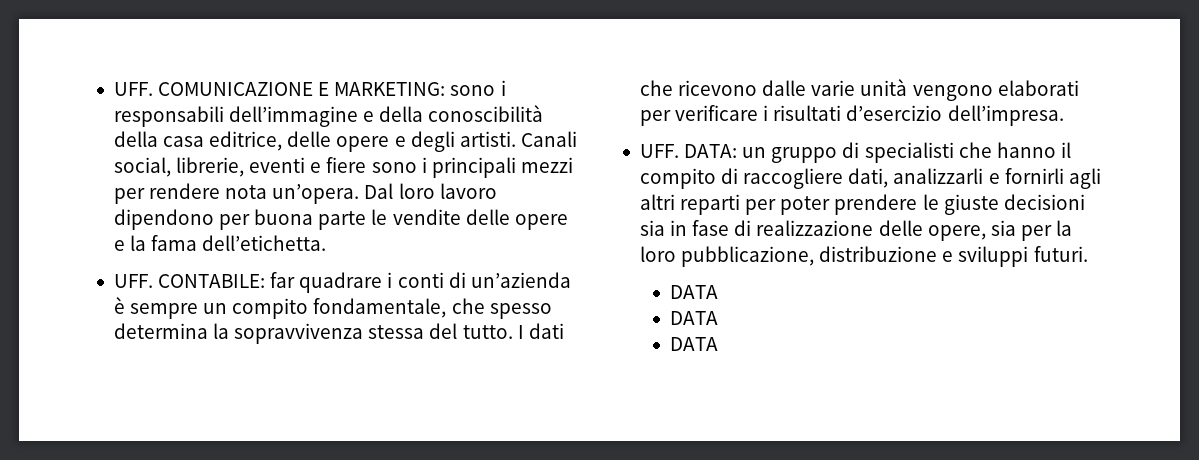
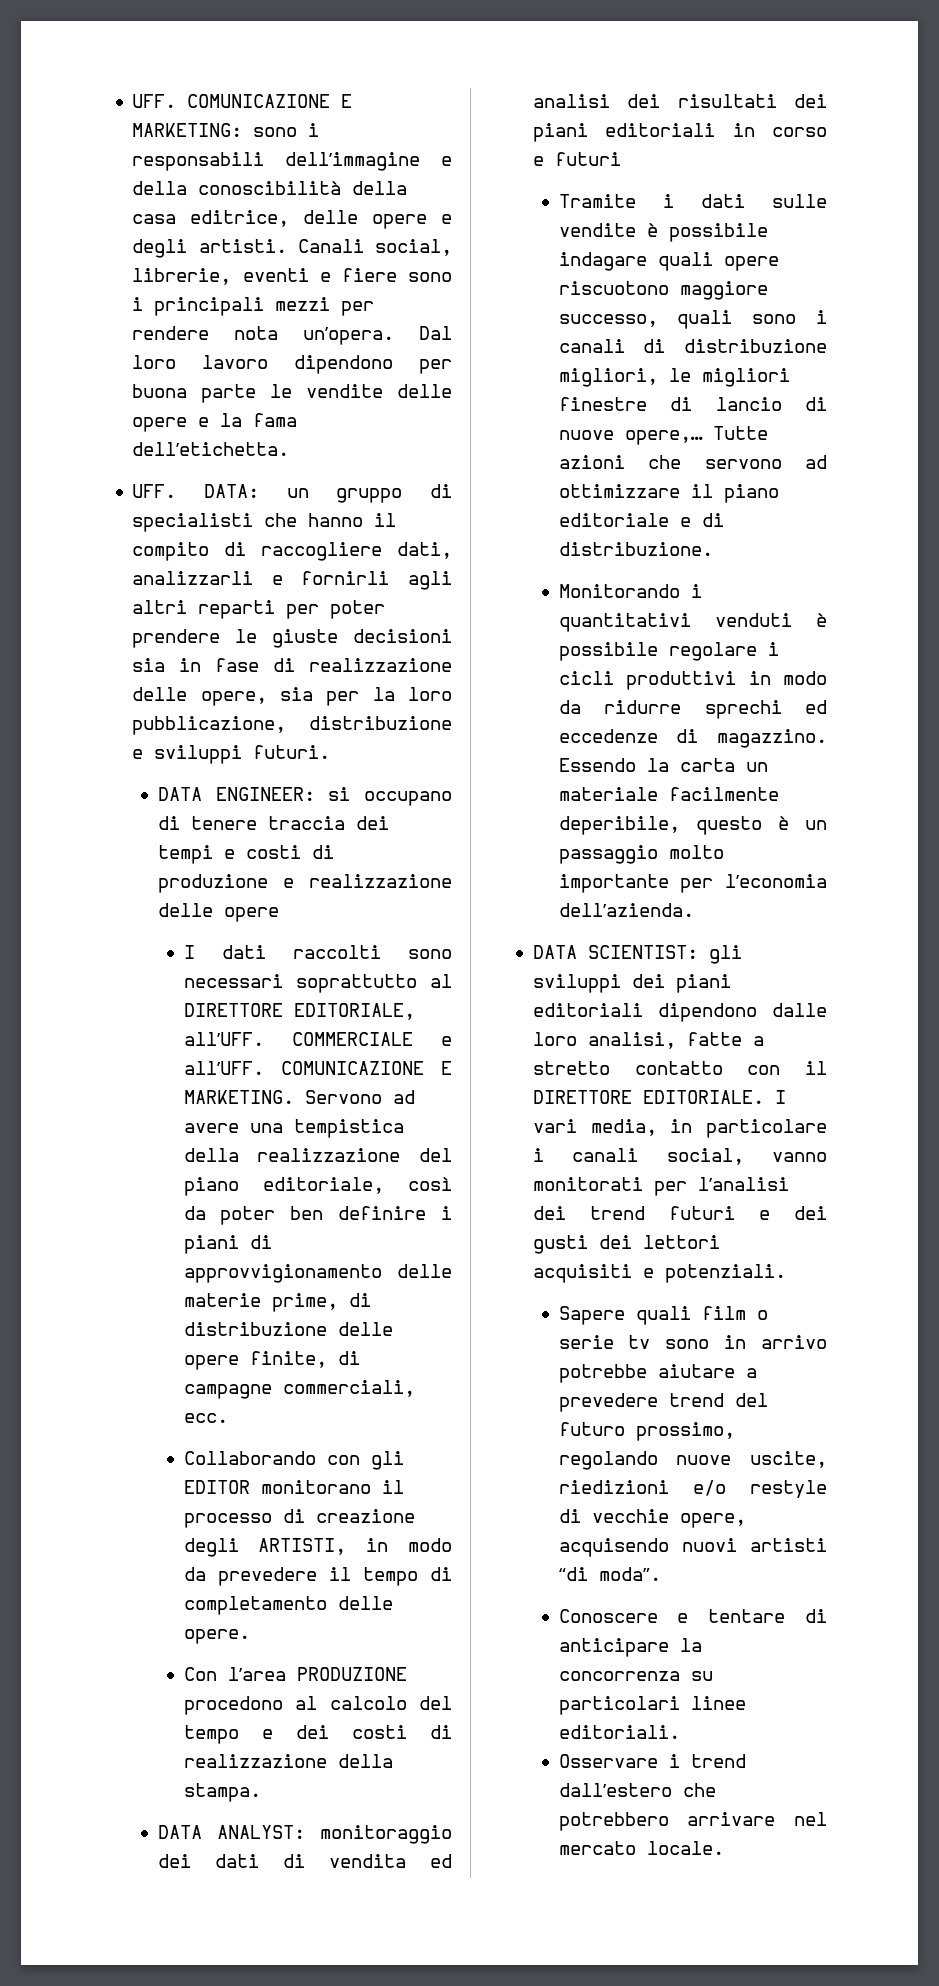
- UFF. CONTABILE: far quadrare i conti di un’azienda è sempre un compito fondamentale, che spesso determina la sopravvivenza stessa del tutto. I dati che ricevono dalle varie unità vengono elaborati per verificare i risultati d’esercizio dell’impresa.
  UFF. DATA: un gruppo di specialisti che hanno il compito di raccogliere dati, analizzarli e fornirli agli altri reparti per poter prendere le giuste decisioni sia in fase di realizzazione delle opere, sia per la loro pubblicazione, distribuzione e sviluppi futuri.
- DATA
- DATA
- DATA
+ DATA ENGINEER: si occupano di tenere traccia dei tempi e costi di produzione e realizzazione delle opere
+ I dati raccolti sono necessari soprattutto al DIRETTORE EDITORIALE, all’UFF. COMMERCIALE e all’UFF. COMUNICAZIONE E MARKETING. Servono ad avere una tempistica della realizzazione del piano editoriale, così da poter ben definire i piani di approvvigionamento delle materie prime, di distribuzione delle opere finite, di campagne commerciali, ecc.
+ Collaborando con gli EDITOR monitorano il processo di creazione degli ARTISTI, in modo da prevedere il tempo di completamento delle opere.
+ Con l’area PRODUZIONE procedono al calcolo del tempo e dei costi di realizzazione della stampa.
+ DATA ANALYST: monitoraggio dei dati di vendita ed analisi dei risultati dei piani editoriali in corso e futuri
+ Tramite i dati sulle vendite è possibile indagare quali opere riscuotono maggiore successo, quali sono i canali di distribuzione migliori, le migliori finestre di lancio di nuove opere,… Tutte azioni che servono ad ottimizzare il piano editoriale e di distribuzione.
+ Monitorando i quantitativi venduti è possibile regolare i cicli produttivi in modo da ridurre sprechi ed eccedenze di magazzino. Essendo la carta un materiale facilmente deperibile, questo è un passaggio molto importante per l’economia dell’azienda.
+ DATA SCIENTIST: gli sviluppi dei piani editoriali dipendono dalle loro analisi, fatte a stretto contatto con il DIRETTORE EDITORIALE. I vari media, in particolare i canali social, vanno monitorati per l’analisi dei trend futuri e dei gusti dei lettori acquisiti e potenziali.
+ Sapere quali film o serie tv sono in arrivo potrebbe aiutare a prevedere trend del futuro prossimo, regolando nuove uscite, riedizioni e/o restyle di vecchie opere, acquisendo nuovi artisti “di moda”.
+ Conoscere e tentare di anticipare la concorrenza su particolari linee editoriali.
+ Osservare i trend dall’estero che potrebbero arrivare nel mercato locale.

